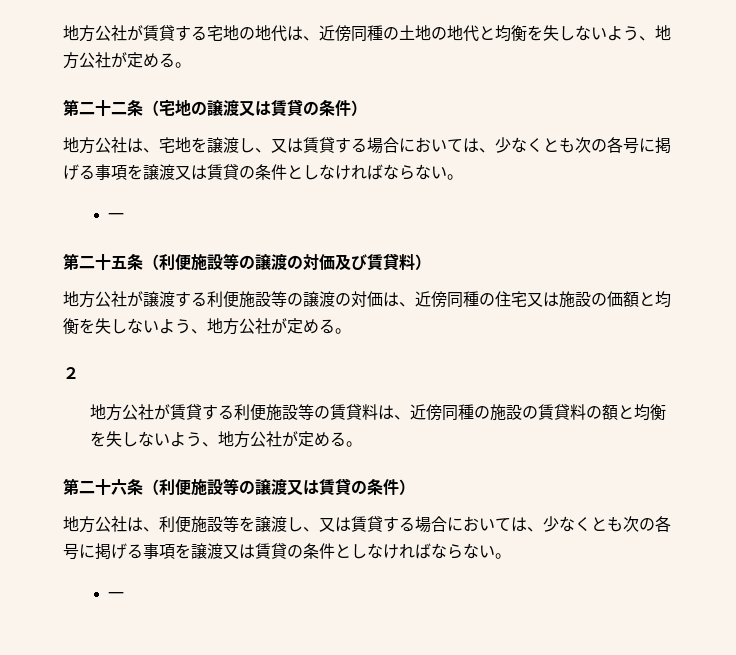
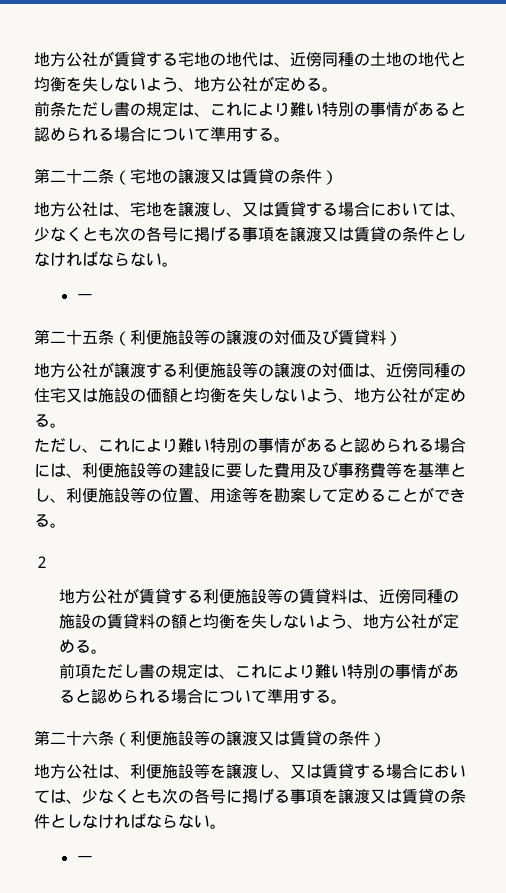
+ 前条ただし書の規定は、これにより難い特別の事情があると認められる場合について準用する。
+ ただし、これにより難い特別の事情があると認められる場合には、利便施設等の建設に要した費用及び事務費等を基準とし、利便施設等の位置、用途等を勘案して定めることができる。
+ 前項ただし書の規定は、これにより難い特別の事情があると認められる場合について準用する。

